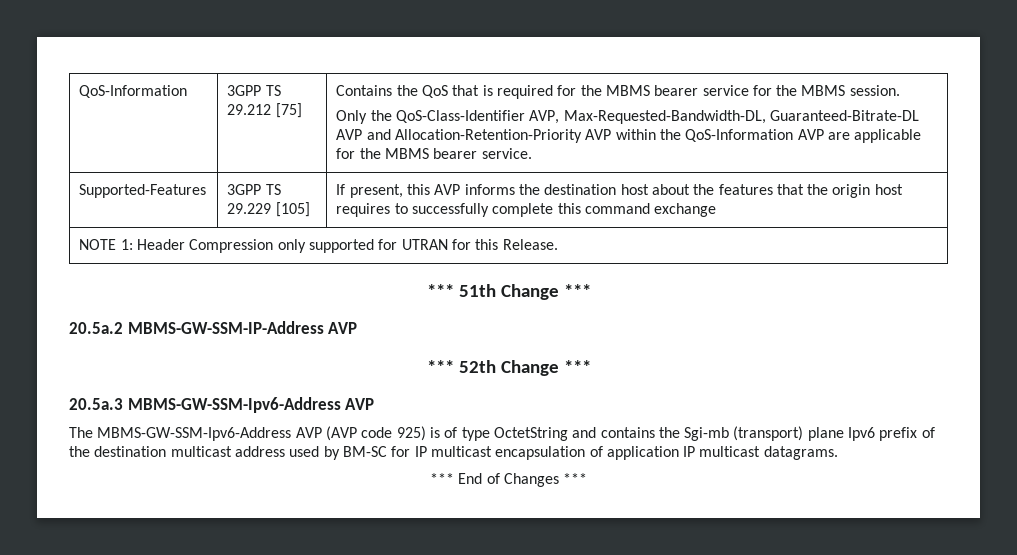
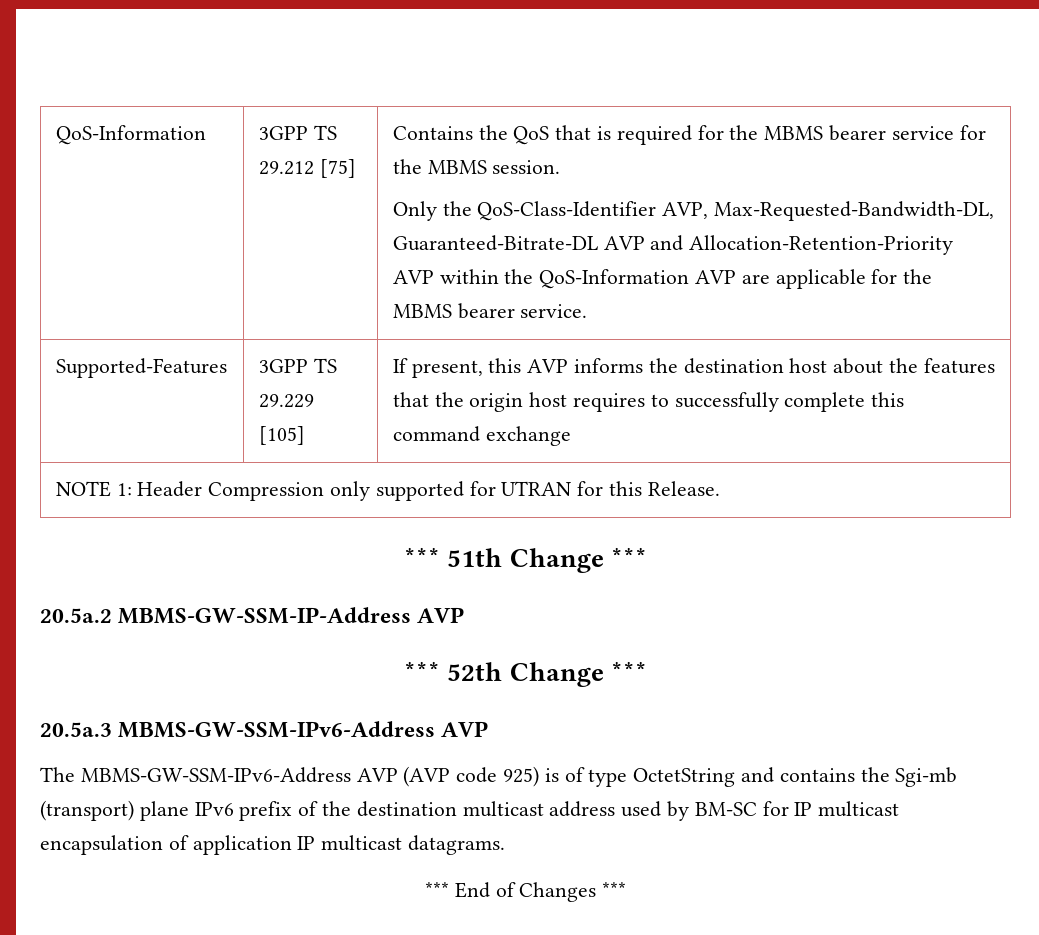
- 20.5a.3 MBMS-GW-SSM-Ipv6-Address AVP
+ 20.5a.3 MBMS-GW-SSM-IPv6-Address AVP
- The MBMS-GW-SSM-Ipv6-Address AVP (AVP code 925) is of type OctetString and contains the Sgi-mb (transport) plane Ipv6 prefix of the destination multicast address used by BM-SC for IP multicast encapsulation of application IP multicast datagrams.
+ The MBMS-GW-SSM-IPv6-Address AVP (AVP code 925) is of type OctetString and contains the Sgi-mb (transport) plane IPv6 prefix of the destination multicast address used by BM-SC for IP multicast encapsulation of application IP multicast datagrams.

